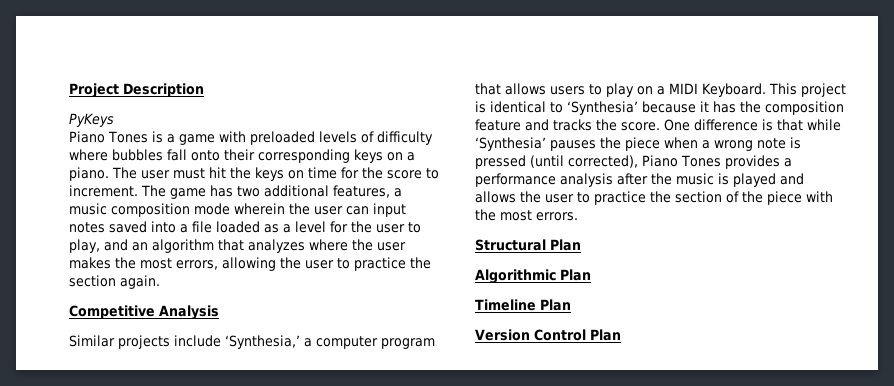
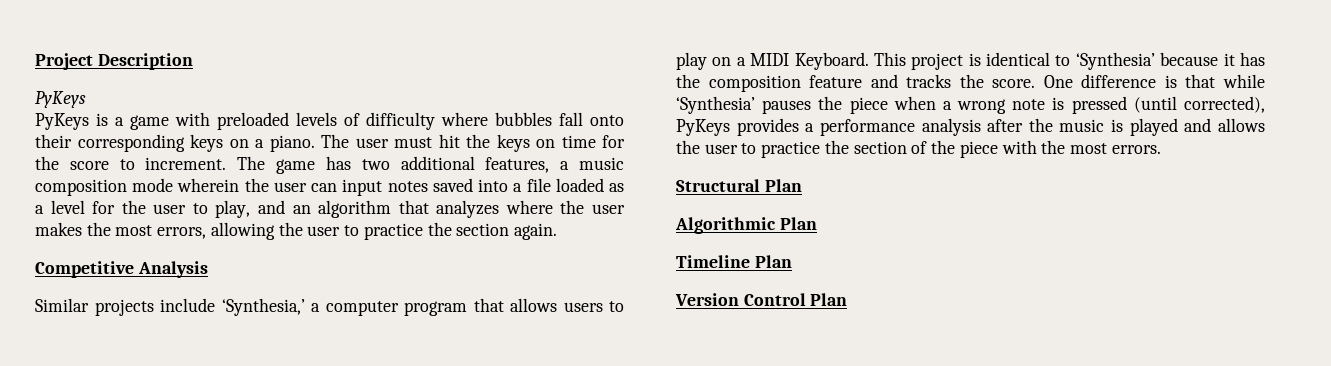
- Piano Tones is a game with preloaded levels of difficulty where bubbles fall onto their corresponding keys on a piano.
+ PyKeys is a game with preloaded levels of difficulty where bubbles fall onto their corresponding keys on a piano.
- One difference is that while ‘Synthesia’ pauses the piece when a wrong note is pressed (until corrected), Piano Tones provides a performance analysis after the music is played and allows the user to practice the section of the piece with the most errors.
+ One difference is that while ‘Synthesia’ pauses the piece when a wrong note is pressed (until corrected), PyKeys provides a performance analysis after the music is played and allows the user to practice the section of the piece with the most errors.

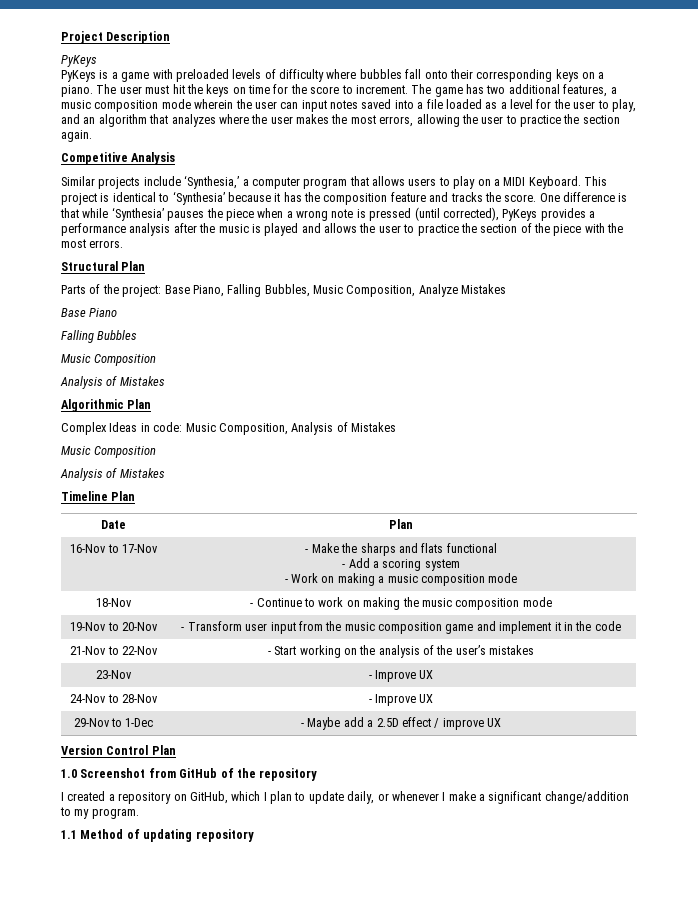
+ Parts of the project: Base Piano, Falling Bubbles, Music Composition, Analyze Mistakes
+ Base Piano
+ Falling Bubbles
+ Music Composition
+ Analysis of Mistakes
  Algorithmic Plan
+ Complex Ideas in code: Music Composition, Analysis of Mistakes
+ Music Composition
+ Analysis of Mistakes
  Timeline Plan
+ Date | Plan
+ 16-Nov to 17-Nov | - Make the sharps and flats functional
+ - Add a scoring system
+ - Work on making a music composition mode
+ 18-Nov | - Continue to work on making the music composition mode
+ 19-Nov to 20-Nov | - Transform user input from the music composition game and implement it in the code
+ 21-Nov to 22-Nov | - Start working on the analysis of the user’s mistakes
+ 23-Nov | - Improve UX
+ 24-Nov to 28-Nov | - Improve UX
+ 29-Nov to 1-Dec | - Maybe add a 2.5D effect / improve UX
  Version Control Plan
+ 1.0 Screenshot from GitHub of the repository
+ I created a repository on GitHub, which I plan to update daily, or whenever I make a significant change/addition to my program.
+ 1.1 Method of updating repository

